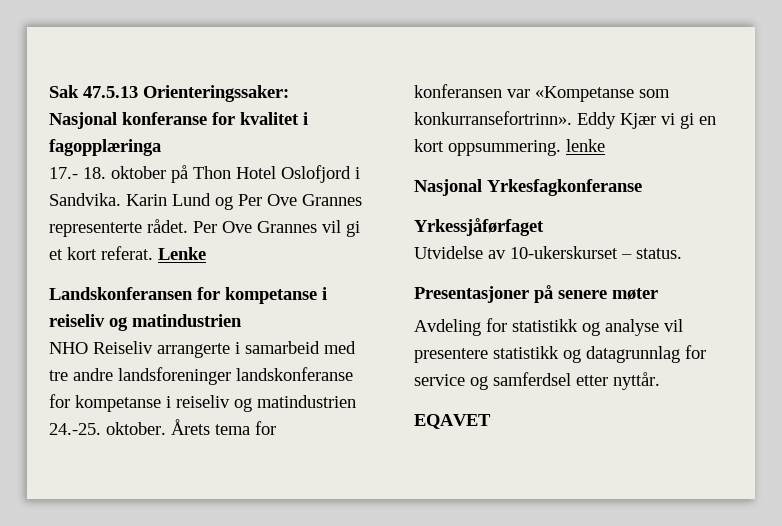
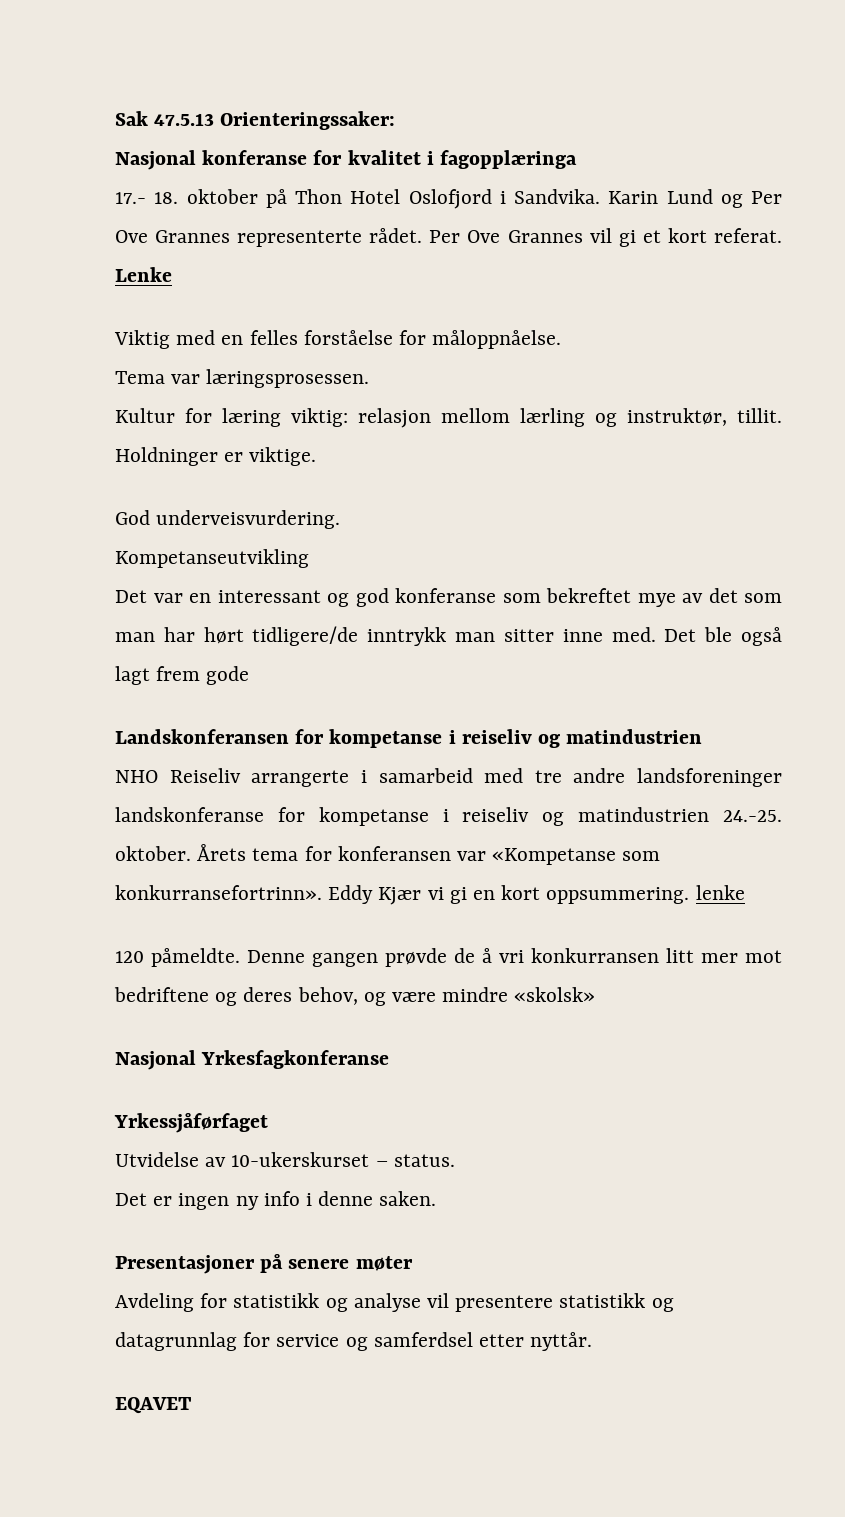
+ Viktig med en felles forståelse for måloppnåelse.
+ Tema var læringsprosessen.
+ Kultur for læring viktig: relasjon mellom lærling og instruktør, tillit. Holdninger er viktige.
+ God underveisvurdering.
+ Kompetanseutvikling
+ Det var en interessant og god konferanse som bekreftet mye av det som man har hørt tidligere/de inntrykk man sitter inne med. Det ble også lagt frem gode
+ 120 påmeldte. Denne gangen prøvde de å vri konkurransen litt mer mot bedriftene og deres behov, og være mindre «skolsk»
+ Det er ingen ny info i denne saken.

